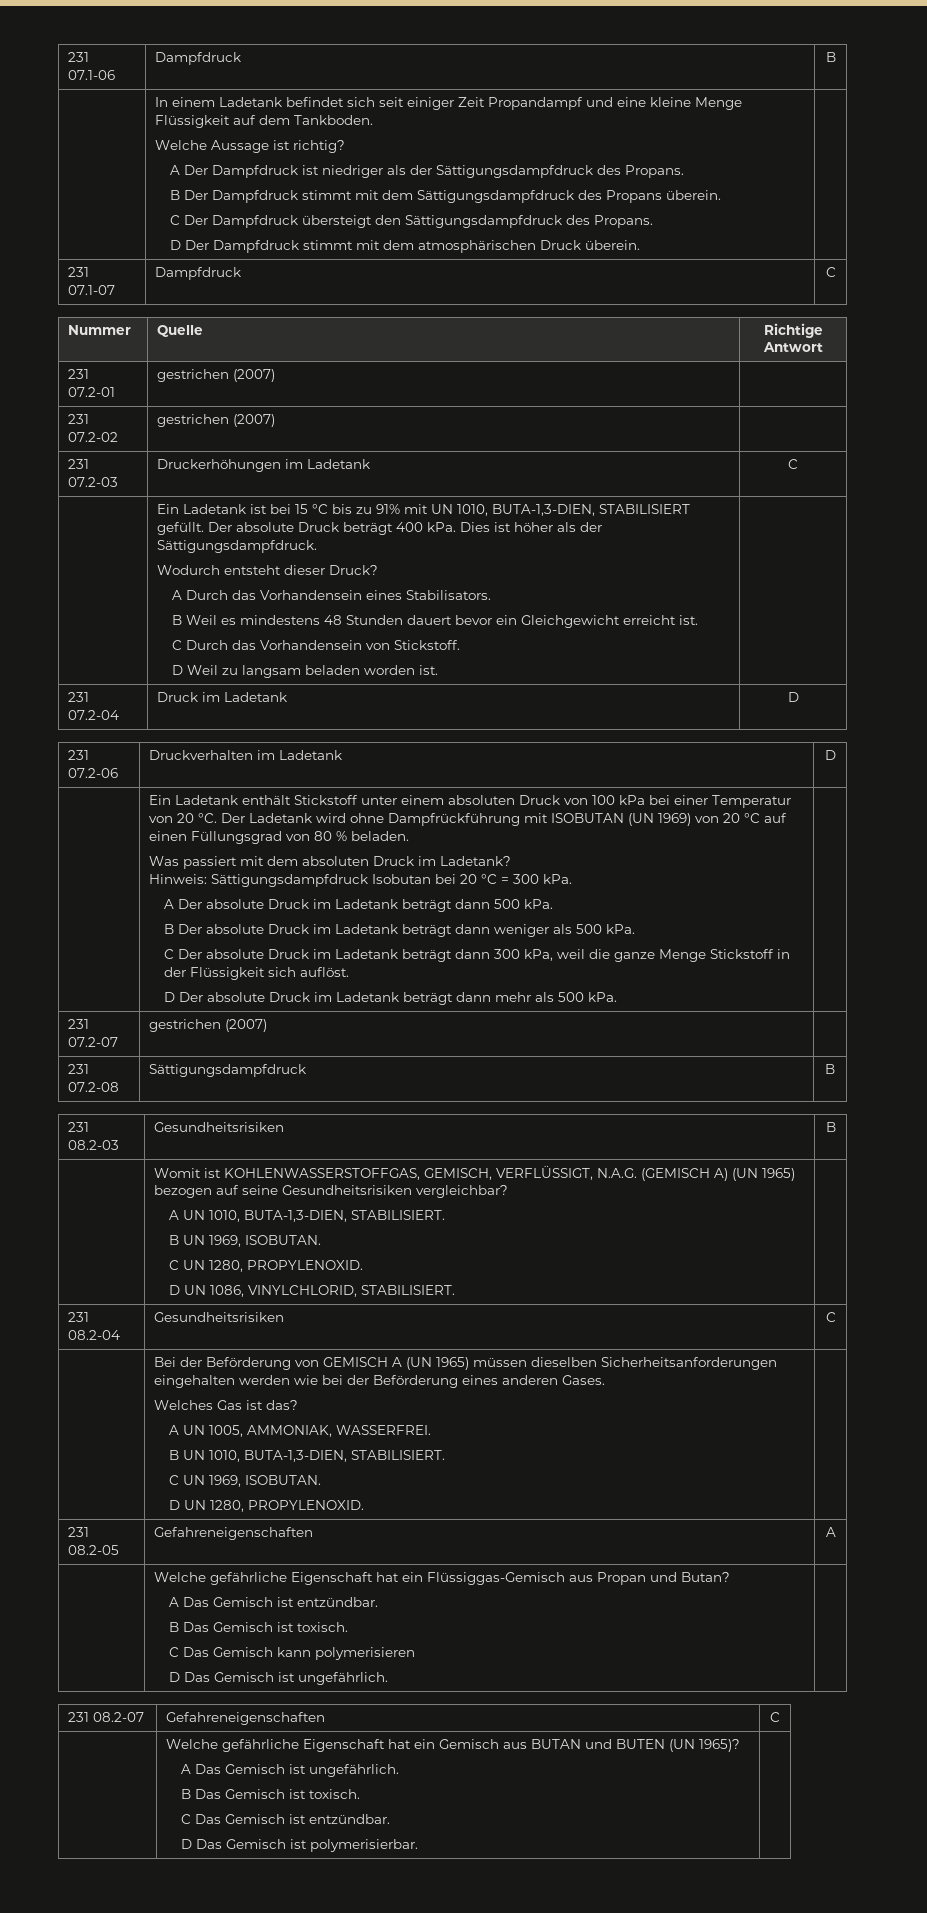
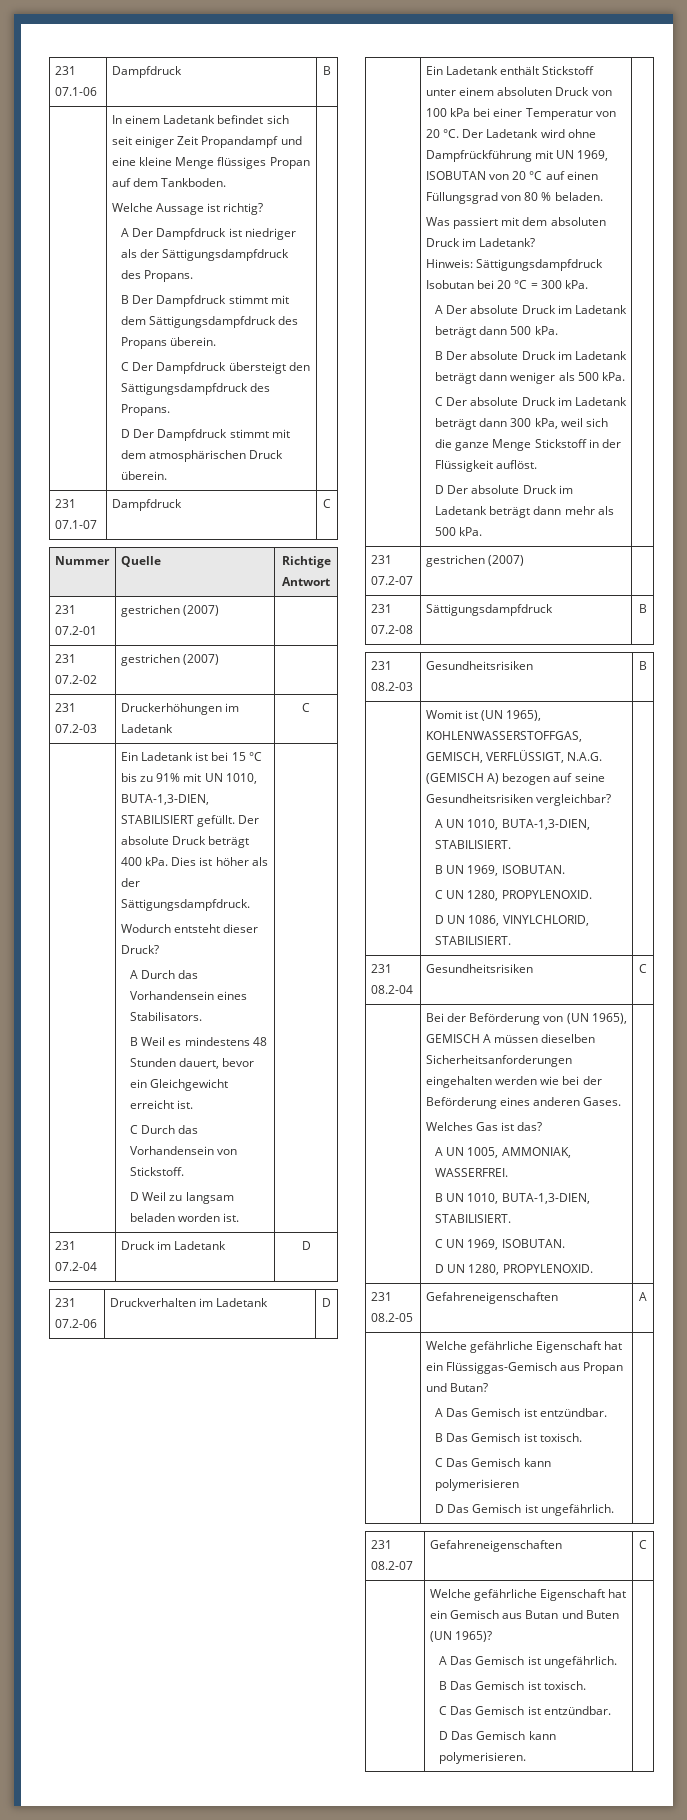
- In einem Ladetank befindet sich seit einiger Zeit Propandampf und eine kleine Menge Flüssigkeit auf dem Tankboden.
+ In einem Ladetank befindet sich seit einiger Zeit Propandampf und eine kleine Menge flüssiges Propan auf dem Tankboden.
- B Weil es mindestens 48 Stunden dauert bevor ein Gleichgewicht erreicht ist.
+ B Weil es mindestens 48 Stunden dauert, bevor ein Gleichgewicht erreicht ist.
- Der Ladetank wird ohne Dampfrückführung mit ISOBUTAN (UN 1969) von 20 °C auf einen Füllungsgrad von 80 % beladen.
+ Der Ladetank wird ohne Dampfrückführung mit UN 1969, ISOBUTAN von 20 °C auf einen Füllungsgrad von 80 % beladen.
- C Der absolute Druck im Ladetank beträgt dann 300 kPa, weil die ganze Menge Stickstoff in der Flüssigkeit sich auflöst.
+ C Der absolute Druck im Ladetank beträgt dann 300 kPa, weil sich die ganze Menge Stickstoff in der Flüssigkeit auflöst.
- | Womit ist KOHLENWASSERSTOFFGAS, GEMISCH, VERFLÜSSIGT, N.A.G. (GEMISCH A) (UN 1965) bezogen auf seine Gesundheitsrisiken vergleichbar?
+ | Womit ist (UN 1965), KOHLENWASSERSTOFFGAS, GEMISCH, VERFLÜSSIGT, N.A.G. (GEMISCH A) bezogen auf seine Gesundheitsrisiken vergleichbar?
- Bei der Beförderung von GEMISCH A (UN 1965) müssen dieselben Sicherheitsanforderungen eingehalten werden wie bei der Beförderung eines anderen Gases.
+ Bei der Beförderung von (UN 1965), GEMISCH A müssen dieselben Sicherheitsanforderungen eingehalten werden wie bei der Beförderung eines anderen Gases.
- | Welche gefährliche Eigenschaft hat ein Gemisch aus BUTAN und BUTEN (UN 1965)?
+ | Welche gefährliche Eigenschaft hat ein Gemisch aus Butan und Buten (UN 1965)?
  A Das Gemisch ist ungefährlich.
  B Das Gemisch ist toxisch.
  C Das Gemisch ist entzündbar.
- D Das Gemisch ist polymerisierbar. |
+ D Das Gemisch kann polymerisieren. |

